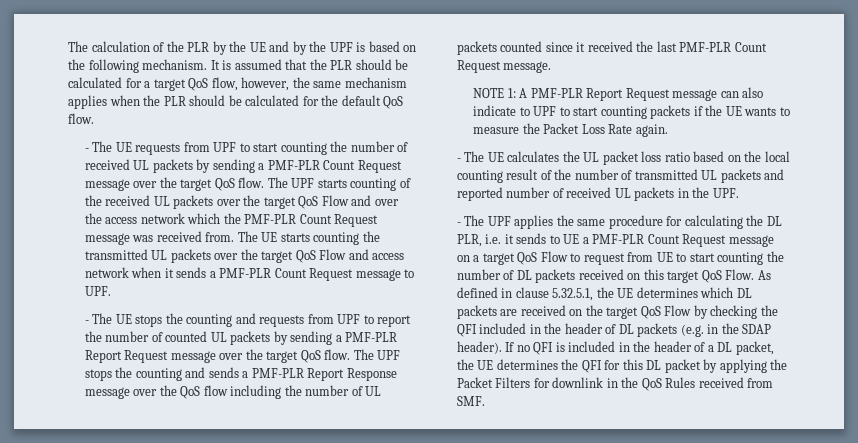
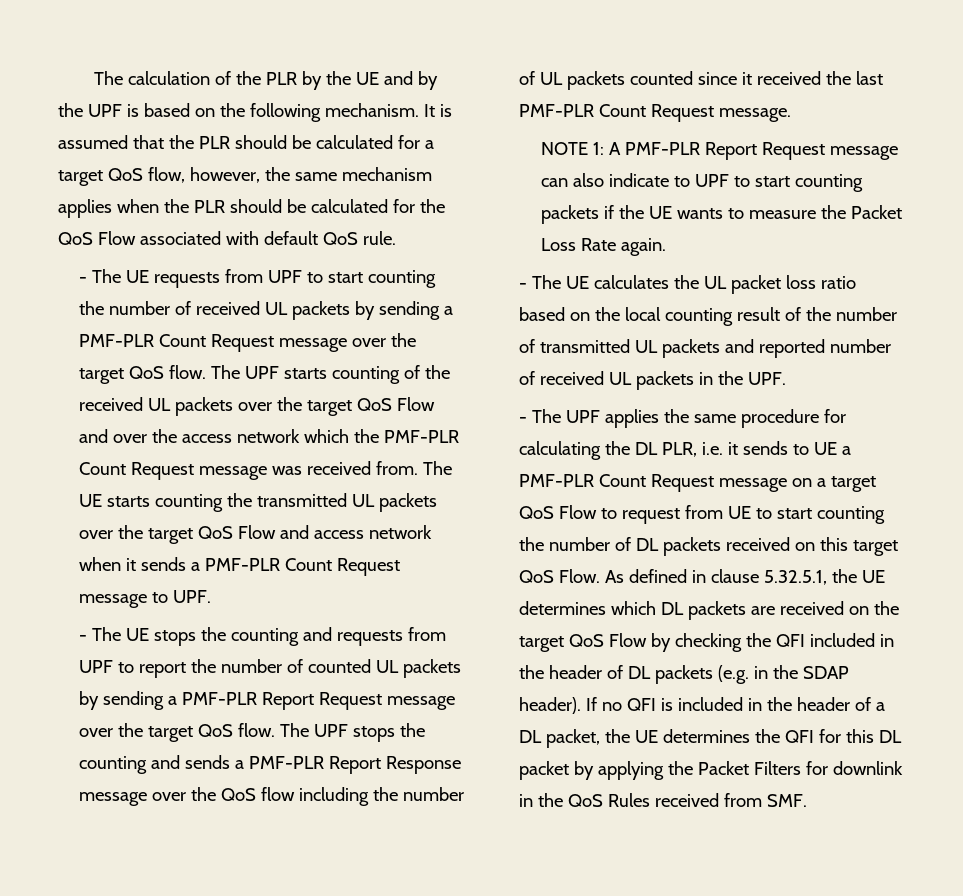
- It is assumed that the PLR should be calculated for a target QoS flow, however, the same mechanism applies when the PLR should be calculated for the default QoS flow.
+ It is assumed that the PLR should be calculated for a target QoS flow, however, the same mechanism applies when the PLR should be calculated for the QoS Flow associated with default QoS rule.

